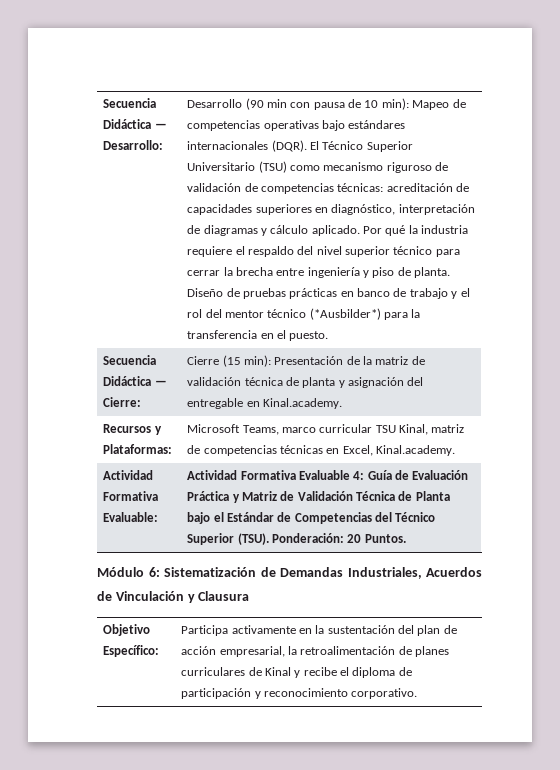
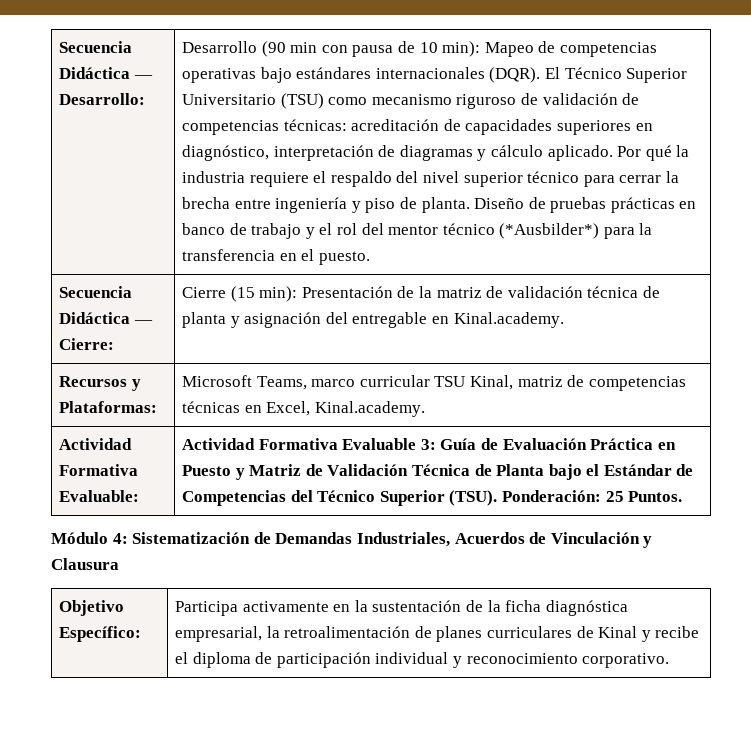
- Actividad Formativa Evaluable: | Actividad Formativa Evaluable 4: Guía de Evaluación Práctica y Matriz de Validación Técnica de Planta bajo el Estándar de Competencias del Técnico Superior (TSU). Ponderación: 20 Puntos.
+ Actividad Formativa Evaluable: | Actividad Formativa Evaluable 3: Guía de Evaluación Práctica en Puesto y Matriz de Validación Técnica de Planta bajo el Estándar de Competencias del Técnico Superior (TSU). Ponderación: 25 Puntos.
- Módulo 6: Sistematización de Demandas Industriales, Acuerdos de Vinculación y Clausura
+ Módulo 4: Sistematización de Demandas Industriales, Acuerdos de Vinculación y Clausura
- Objetivo Específico: | Participa activamente en la sustentación del plan de acción empresarial, la retroalimentación de planes curriculares de Kinal y recibe el diploma de participación y reconocimiento corporativo.
+ Objetivo Específico: | Participa activamente en la sustentación de la ficha diagnóstica empresarial, la retroalimentación de planes curriculares de Kinal y recibe el diploma de participación individual y reconocimiento corporativo.

